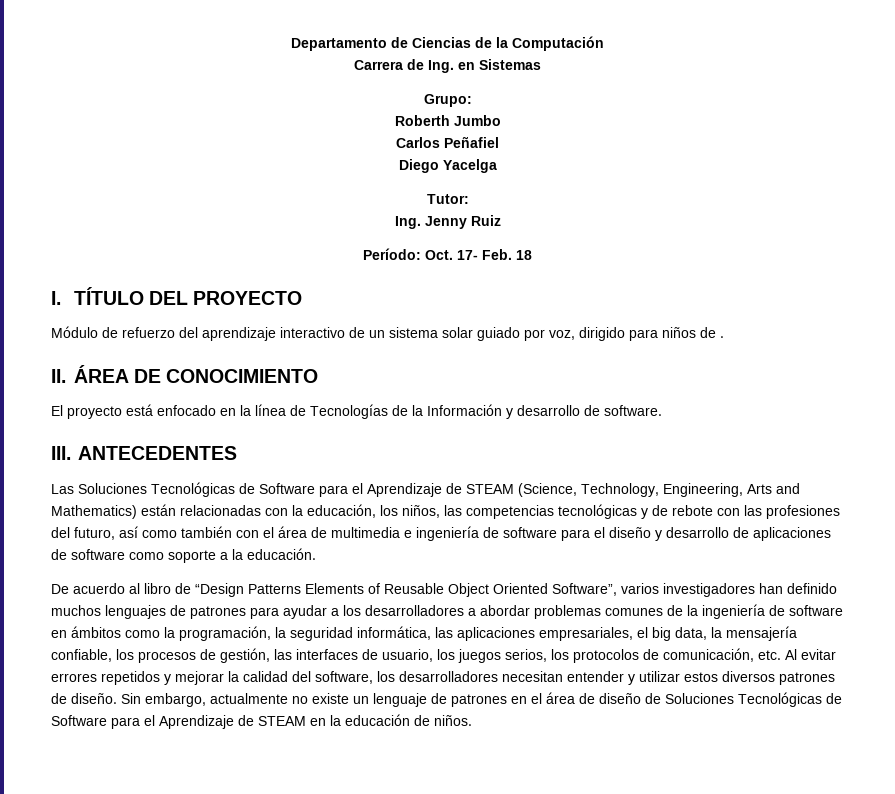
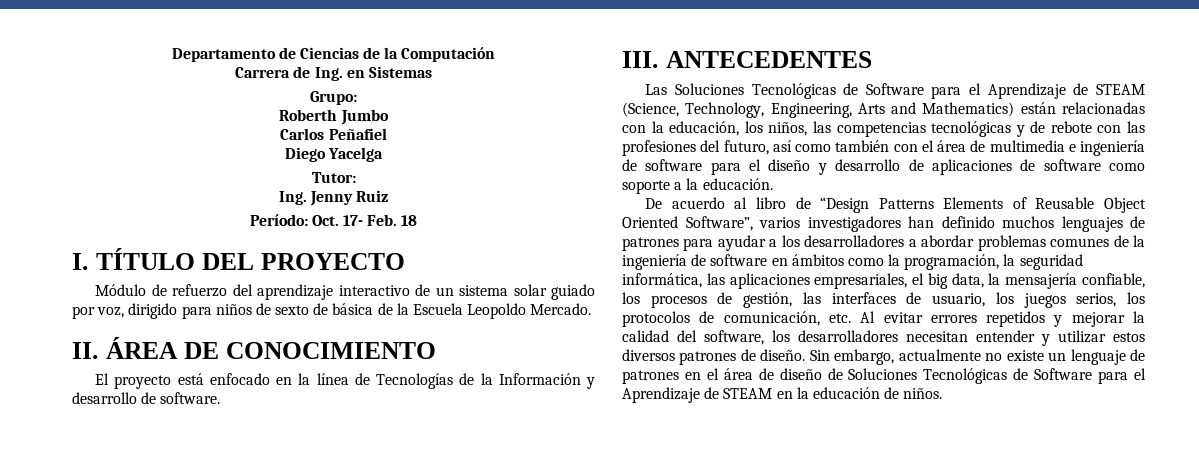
- Módulo de refuerzo del aprendizaje interactivo de un sistema solar guiado por voz, dirigido para niños de .
+ Módulo de refuerzo del aprendizaje interactivo de un sistema solar guiado por voz, dirigido para niños de sexto de básica de la Escuela Leopoldo Mercado.

